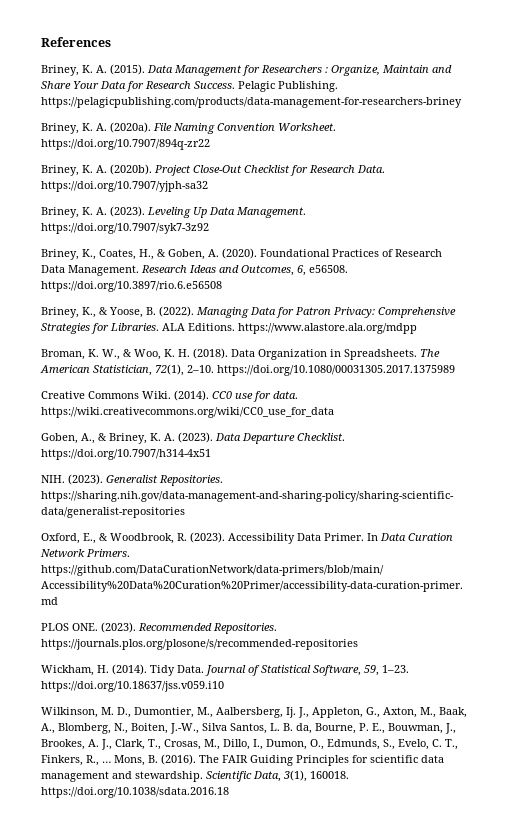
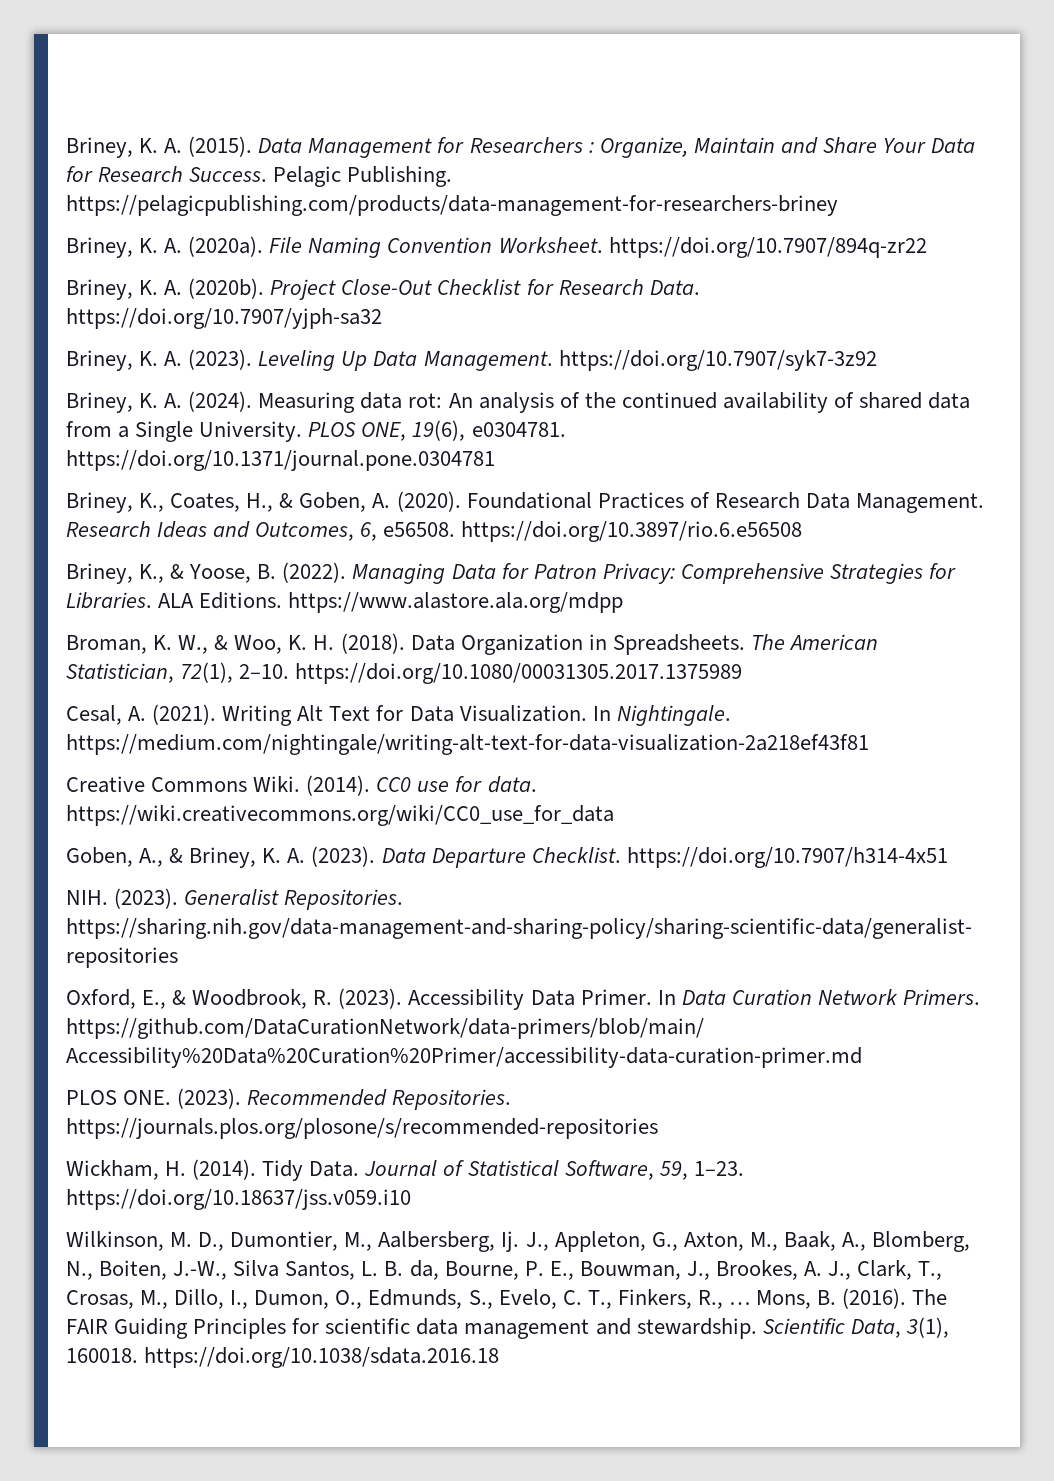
- References
+ Briney, K. A. (2024). Measuring data rot: An analysis of the continued availability of shared data from a Single University. PLOS ONE, 19(6), e0304781. https://doi.org/10.1371/journal.pone.0304781
+ Cesal, A. (2021). Writing Alt Text for Data Visualization. In Nightingale. https://medium.com/nightingale/writing-alt-text-for-data-visualization-2a218ef43f81

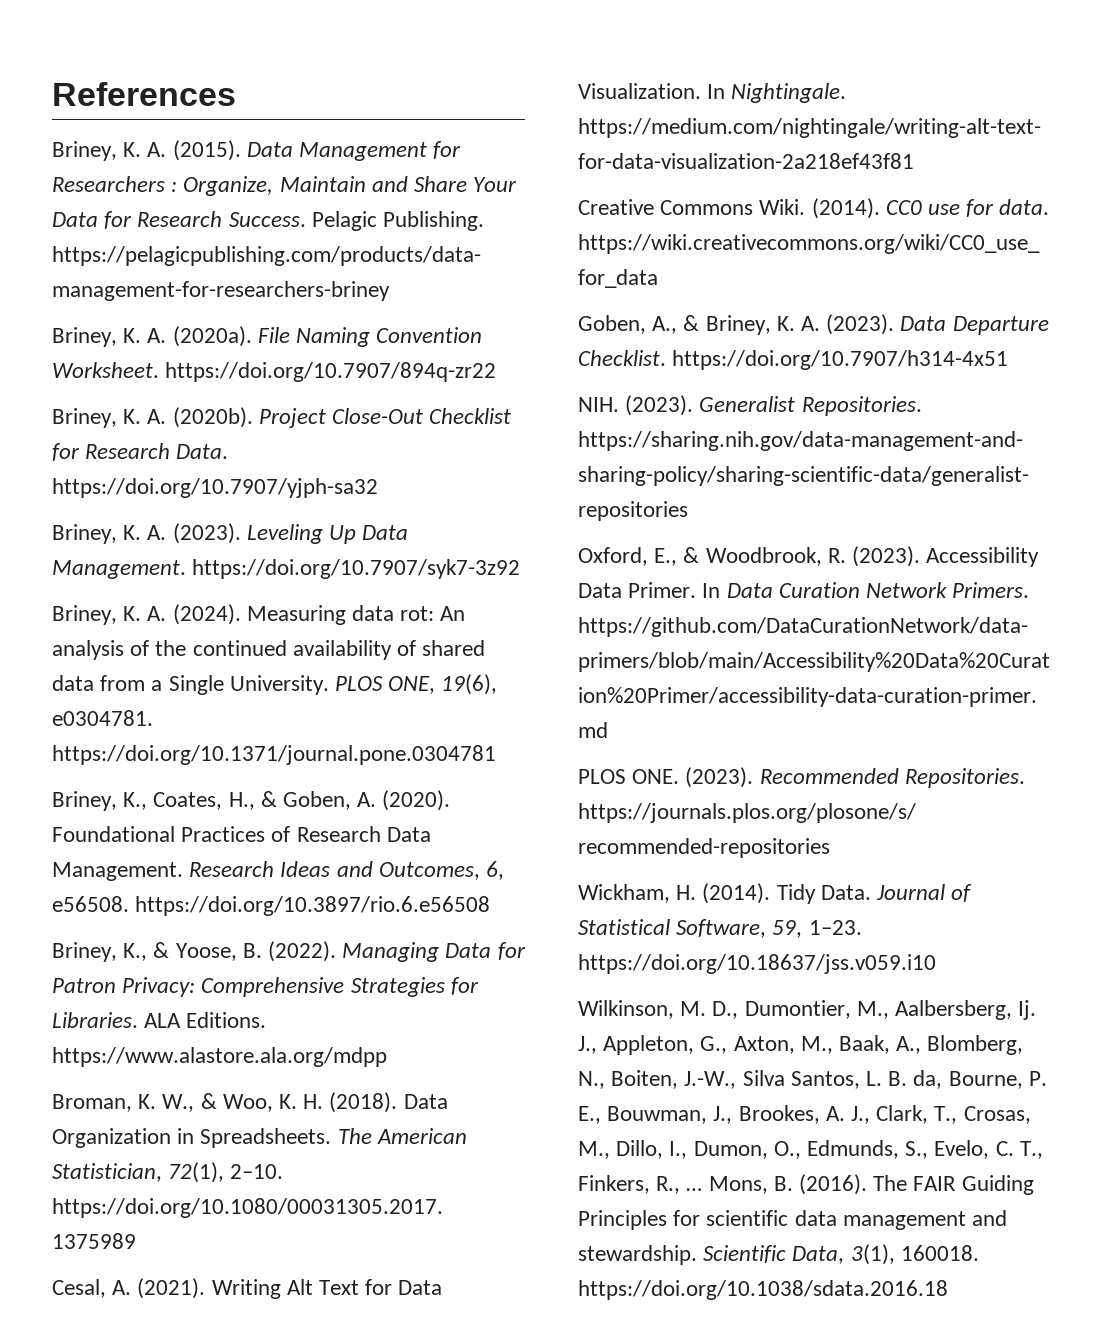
+ References

